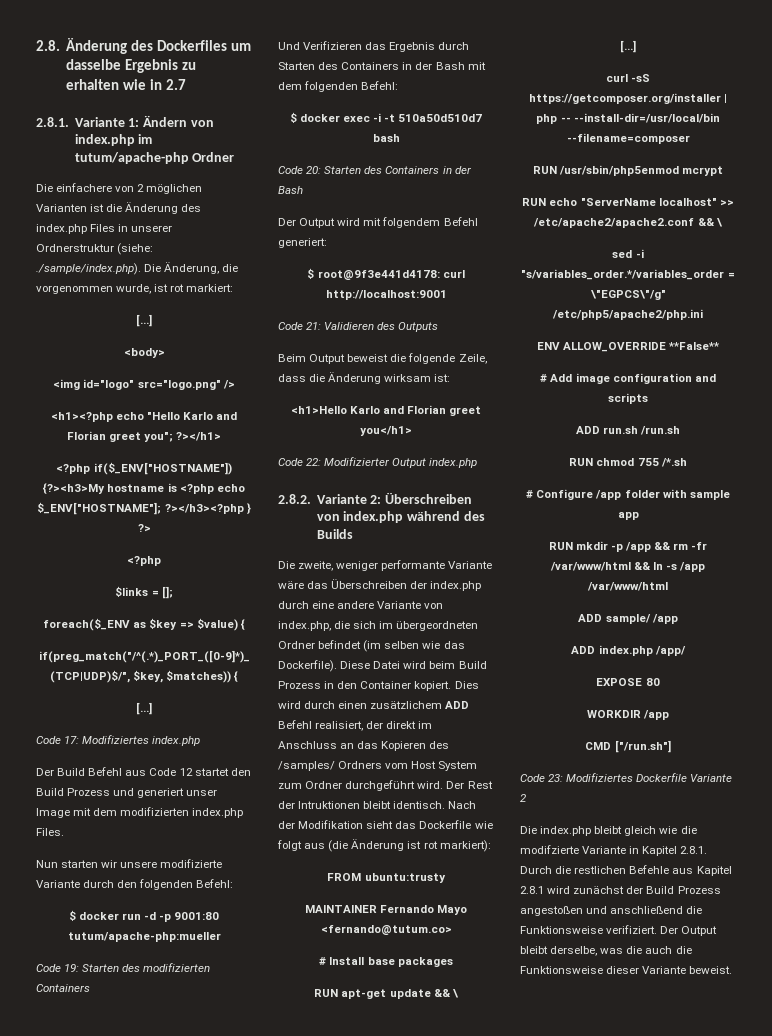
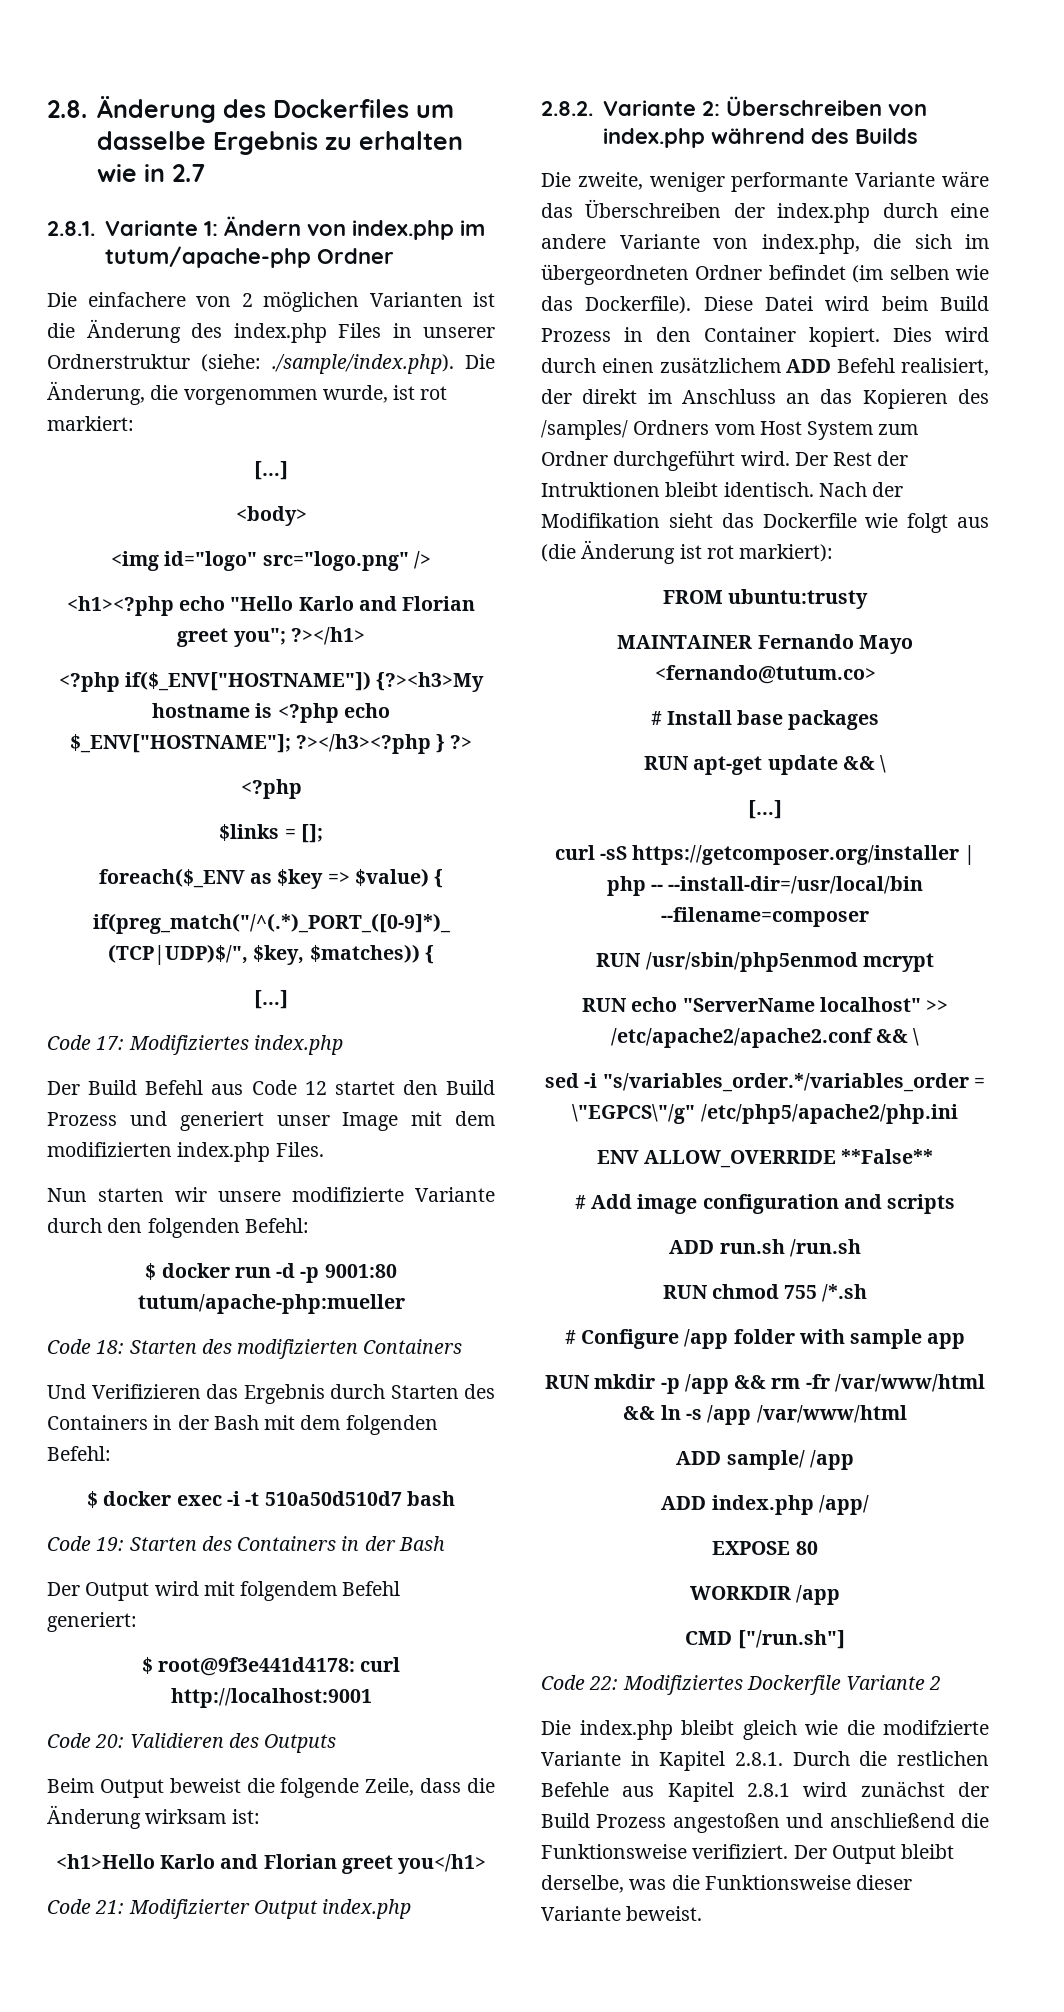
- Code 19: Starten des modifizierten Containers
+ Code 18: Starten des modifizierten Containers
- Code 20: Starten des Containers in der Bash
+ Code 19: Starten des Containers in der Bash
- Code 21: Validieren des Outputs
+ Code 20: Validieren des Outputs
- Code 22: Modifizierter Output index.php
+ Code 21: Modifizierter Output index.php
- Code 23: Modifiziertes Dockerfile Variante 2
+ Code 22: Modifiziertes Dockerfile Variante 2
- Der Output bleibt derselbe, was die auch die Funktionsweise dieser Variante beweist.
+ Der Output bleibt derselbe, was die Funktionsweise dieser Variante beweist.

